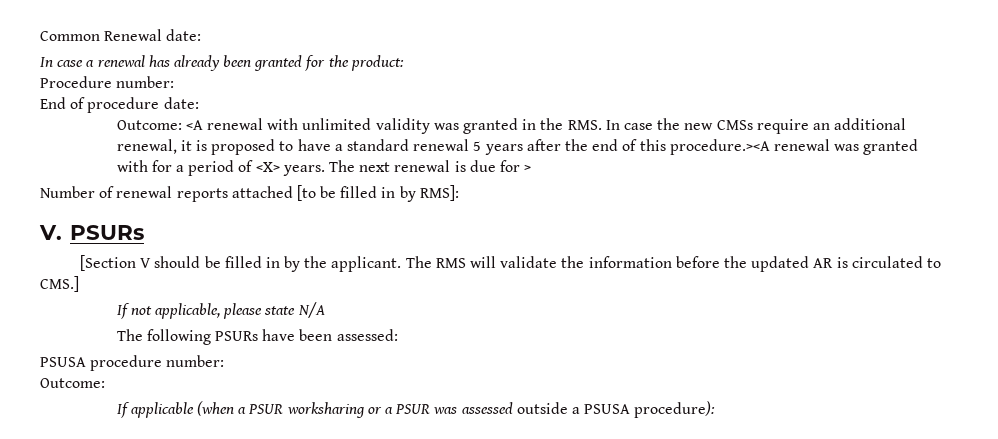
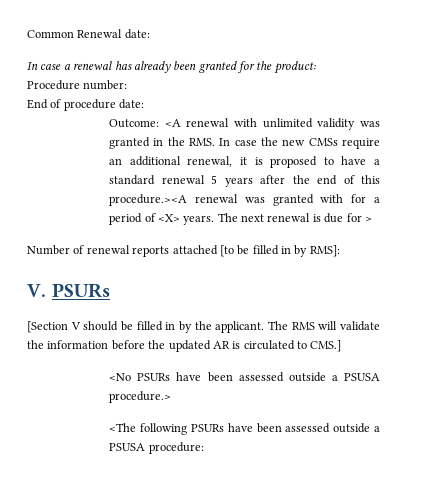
- If not applicable, please state N/A
- The following PSURs have been assessed:
- PSUSA procedure number:
- Outcome:
- If applicable (when a PSUR worksharing or a PSUR was assessed outside a PSUSA procedure):
+ <No PSURs have been assessed outside a PSUSA procedure.>
+ <The following PSURs have been assessed outside a PSUSA procedure:

